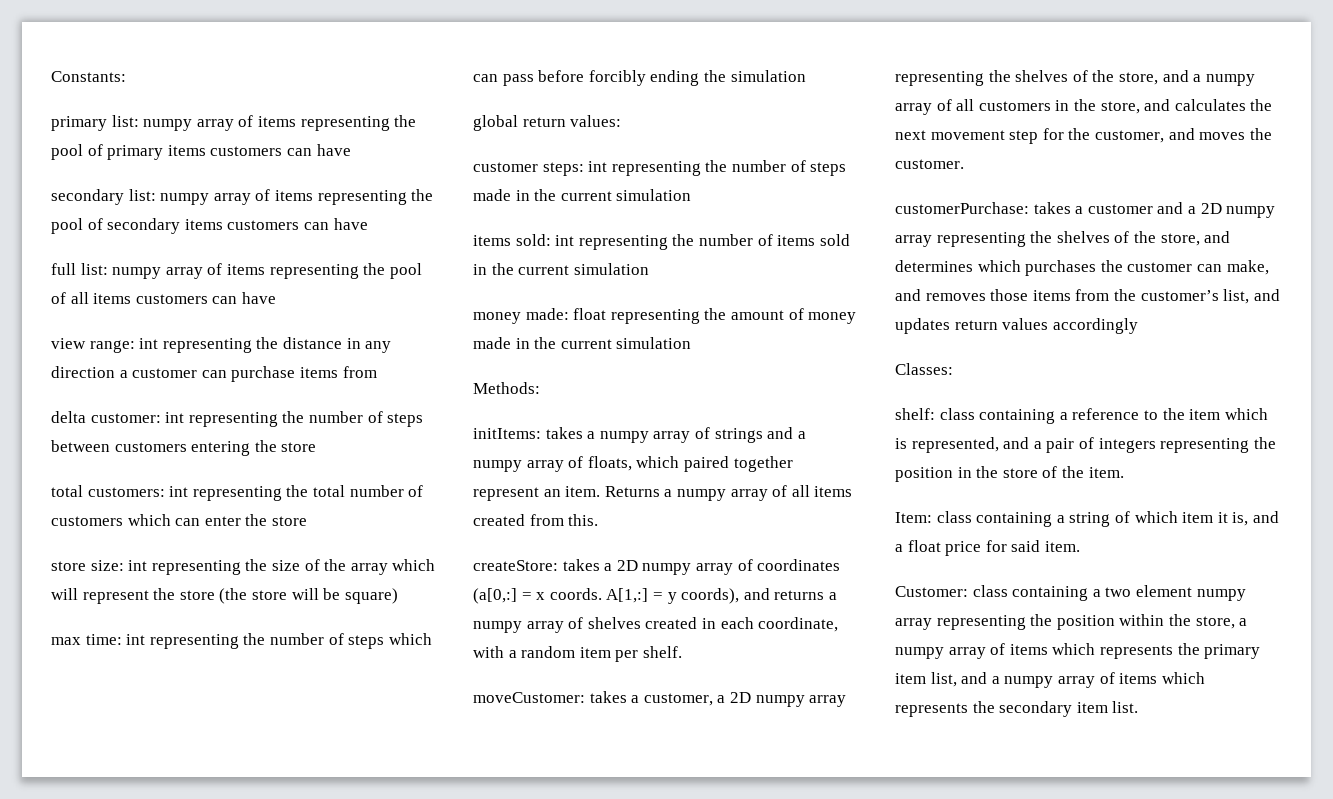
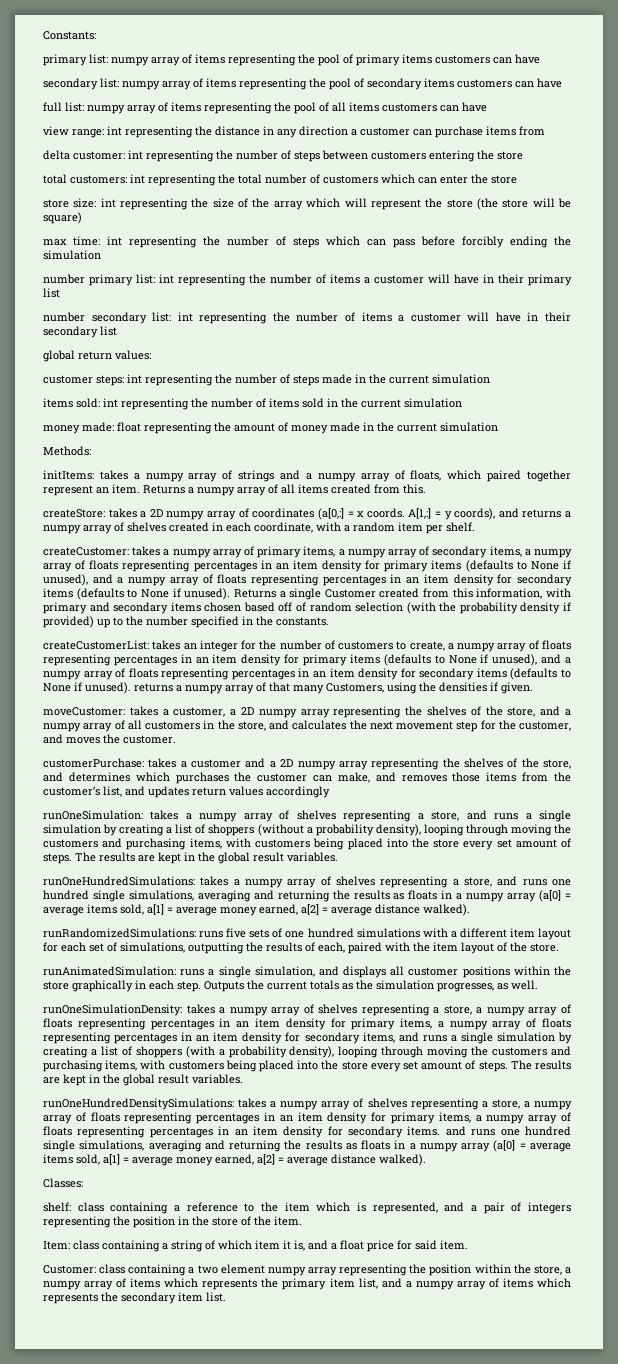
+ number primary list: int representing the number of items a customer will have in their primary list
+ number secondary list: int representing the number of items a customer will have in their secondary list
+ createCustomer: takes a numpy array of primary items, a numpy array of secondary items, a numpy array of floats representing percentages in an item density for primary items (defaults to None if unused), and a numpy array of floats representing percentages in an item density for secondary items (defaults to None if unused). Returns a single Customer created from this information, with primary and secondary items chosen based off of random selection (with the probability density if provided) up to the number specified in the constants.
+ createCustomerList: takes an integer for the number of customers to create, a numpy array of floats representing percentages in an item density for primary items (defaults to None if unused), and a numpy array of floats representing percentages in an item density for secondary items (defaults to None if unused). returns a numpy array of that many Customers, using the densities if given.
+ runOneSimulation: takes a numpy array of shelves representing a store, and runs a single simulation by creating a list of shoppers (without a probability density), looping through moving the customers and purchasing items, with customers being placed into the store every set amount of steps. The results are kept in the global result variables.
+ runOneHundredSimulations: takes a numpy array of shelves representing a store, and runs one hundred single simulations, averaging and returning the results as floats in a numpy array (a[0] = average items sold, a[1] = average money earned, a[2] = average distance walked).
+ runRandomizedSimulations: runs five sets of one hundred simulations with a different item layout for each set of simulations, outputting the results of each, paired with the item layout of the store.
+ runAnimatedSimulation: runs a single simulation, and displays all customer positions within the store graphically in each step. Outputs the current totals as the simulation progresses, as well.
+ runOneSimulationDensity: takes a numpy array of shelves representing a store, a numpy array of floats representing percentages in an item density for primary items, a numpy array of floats representing percentages in an item density for secondary items, and runs a single simulation by creating a list of shoppers (with a probability density), looping through moving the customers and purchasing items, with customers being placed into the store every set amount of steps. The results are kept in the global result variables.
+ runOneHundredDensitySimulations: takes a numpy array of shelves representing a store, a numpy array of floats representing percentages in an item density for primary items, a numpy array of floats representing percentages in an item density for secondary items. and runs one hundred single simulations, averaging and returning the results as floats in a numpy array (a[0] = average items sold, a[1] = average money earned, a[2] = average distance walked).

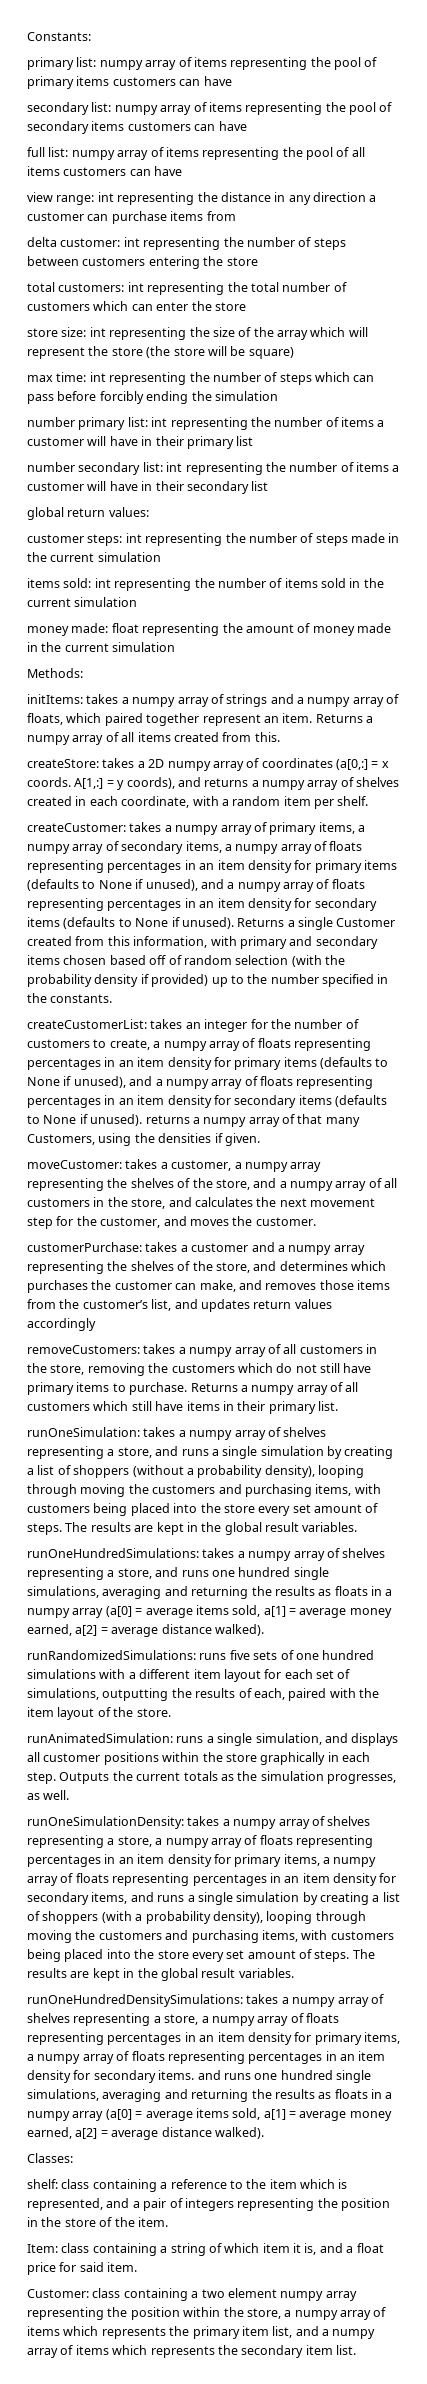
- moveCustomer: takes a customer, a 2D numpy array representing the shelves of the store, and a numpy array of all customers in the store, and calculates the next movement step for the customer, and moves the customer.
+ moveCustomer: takes a customer, a numpy array representing the shelves of the store, and a numpy array of all customers in the store, and calculates the next movement step for the customer, and moves the customer.
- customerPurchase: takes a customer and a 2D numpy array representing the shelves of the store, and determines which purchases the customer can make, and removes those items from the customer’s list, and updates return values accordingly
+ customerPurchase: takes a customer and a numpy array representing the shelves of the store, and determines which purchases the customer can make, and removes those items from the customer’s list, and updates return values accordingly
+ removeCustomers: takes a numpy array of all customers in the store, removing the customers which do not still have primary items to purchase. Returns a numpy array of all customers which still have items in their primary list.

